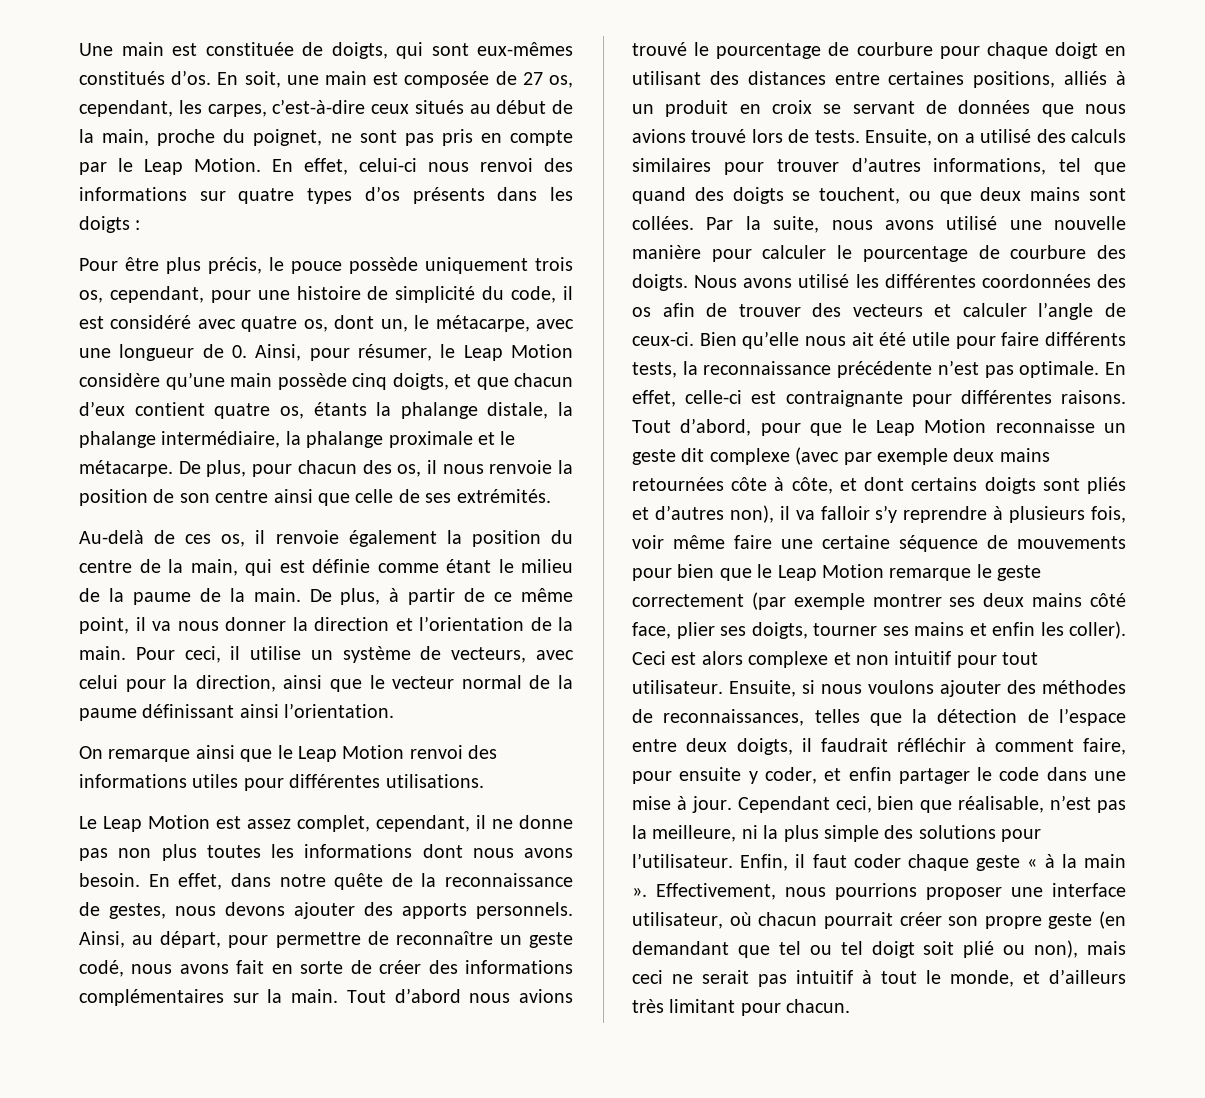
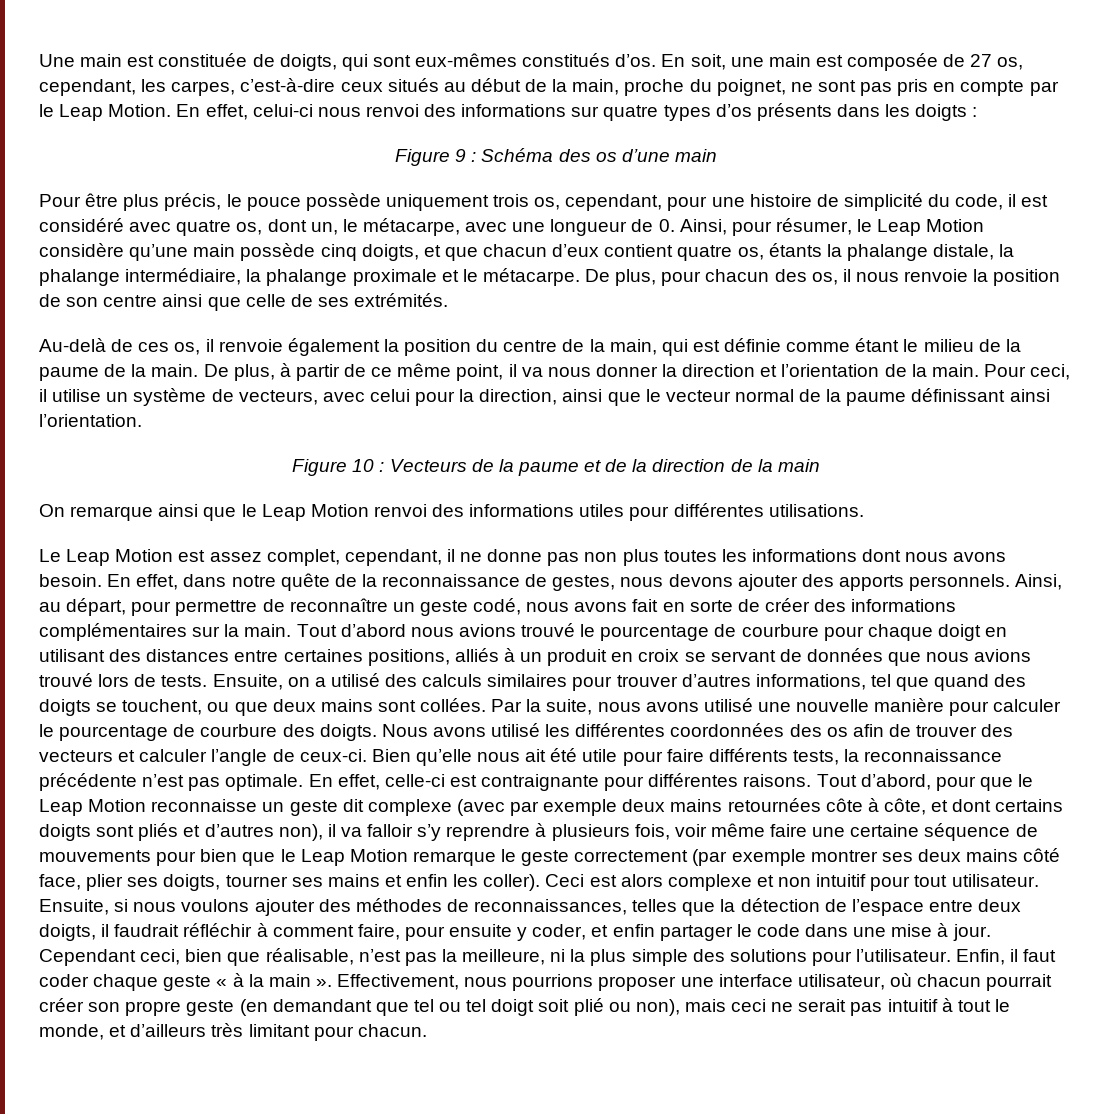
+ Figure 9 : Schéma des os d’une main
+ Figure 10 : Vecteurs de la paume et de la direction de la main

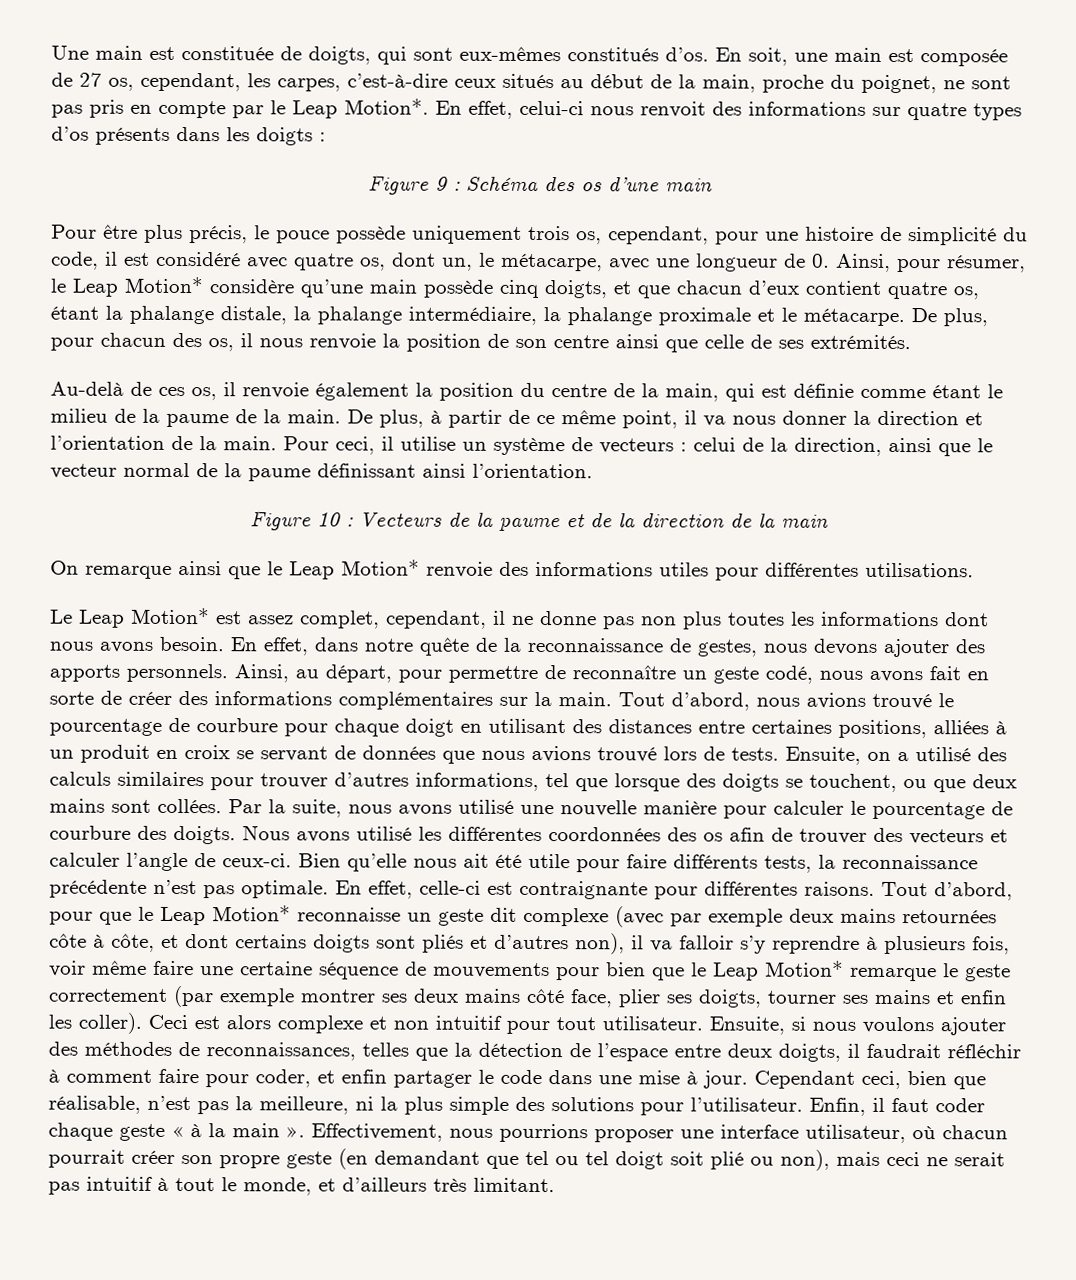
- En soit, une main est composée de 27 os, cependant, les carpes, c’est-à-dire ceux situés au début de la main, proche du poignet, ne sont pas pris en compte par le Leap Motion.
+ En soit, une main est composée de 27 os, cependant, les carpes, c’est-à-dire ceux situés au début de la main, proche du poignet, ne sont pas pris en compte par le Leap Motion*.
- En effet, celui-ci nous renvoi des informations sur quatre types d’os présents dans les doigts :
+ En effet, celui-ci nous renvoit des informations sur quatre types d’os présents dans les doigts :
- Pour être plus précis, le pouce possède uniquement trois os, cependant, pour une histoire de simplicité du code, il est considéré avec quatre os, dont un, le métacarpe, avec une longueur de 0. Ainsi, pour résumer, le Leap Motion considère qu’une main possède cinq doigts, et que chacun d’eux contient quatre os, étants la phalange distale, la phalange intermédiaire, la phalange proximale et le métacarpe.
+ Pour être plus précis, le pouce possède uniquement trois os, cependant, pour une histoire de simplicité du code, il est considéré avec quatre os, dont un, le métacarpe, avec une longueur de 0. Ainsi, pour résumer, le Leap Motion* considère qu’une main possède cinq doigts, et que chacun d’eux contient quatre os, étant la phalange distale, la phalange intermédiaire, la phalange proximale et le métacarpe.
- Pour ceci, il utilise un système de vecteurs, avec celui pour la direction, ainsi que le vecteur normal de la paume définissant ainsi l’orientation.
+ Pour ceci, il utilise un système de vecteurs : celui de la direction, ainsi que le vecteur normal de la paume définissant ainsi l’orientation.
- On remarque ainsi que le Leap Motion renvoi des informations utiles pour différentes utilisations.
+ On remarque ainsi que le Leap Motion* renvoie des informations utiles pour différentes utilisations.
- Le Leap Motion est assez complet, cependant, il ne donne pas non plus toutes les informations dont nous avons besoin.
+ Le Leap Motion* est assez complet, cependant, il ne donne pas non plus toutes les informations dont nous avons besoin.
- Tout d’abord nous avions trouvé le pourcentage de courbure pour chaque doigt en utilisant des distances entre certaines positions, alliés à un produit en croix se servant de données que nous avions trouvé lors de tests.
+ Tout d’abord, nous avions trouvé le pourcentage de courbure pour chaque doigt en utilisant des distances entre certaines positions, alliées à un produit en croix se servant de données que nous avions trouvé lors de tests.
- Ensuite, on a utilisé des calculs similaires pour trouver d’autres informations, tel que quand des doigts se touchent, ou que deux mains sont collées.
+ Ensuite, on a utilisé des calculs similaires pour trouver d’autres informations, tel que lorsque des doigts se touchent, ou que deux mains sont collées.
- Tout d’abord, pour que le Leap Motion reconnaisse un geste dit complexe (avec par exemple deux mains retournées côte à côte, et dont certains doigts sont pliés et d’autres non), il va falloir s’y reprendre à plusieurs fois, voir même faire une certaine séquence de mouvements pour bien que le Leap Motion remarque le geste correctement (par exemple montrer ses deux mains côté face, plier ses doigts, tourner ses mains et enfin les coller).
+ Tout d’abord, pour que le Leap Motion* reconnaisse un geste dit complexe (avec par exemple deux mains retournées côte à côte, et dont certains doigts sont pliés et d’autres non), il va falloir s’y reprendre à plusieurs fois, voir même faire une certaine séquence de mouvements pour bien que le Leap Motion* remarque le geste correctement (par exemple montrer ses deux mains côté face, plier ses doigts, tourner ses mains et enfin les coller).
- Ensuite, si nous voulons ajouter des méthodes de reconnaissances, telles que la détection de l’espace entre deux doigts, il faudrait réfléchir à comment faire, pour ensuite y coder, et enfin partager le code dans une mise à jour.
+ Ensuite, si nous voulons ajouter des méthodes de reconnaissances, telles que la détection de l’espace entre deux doigts, il faudrait réfléchir à comment faire pour coder, et enfin partager le code dans une mise à jour.
- Effectivement, nous pourrions proposer une interface utilisateur, où chacun pourrait créer son propre geste (en demandant que tel ou tel doigt soit plié ou non), mais ceci ne serait pas intuitif à tout le monde, et d’ailleurs très limitant pour chacun.
+ Effectivement, nous pourrions proposer une interface utilisateur, où chacun pourrait créer son propre geste (en demandant que tel ou tel doigt soit plié ou non), mais ceci ne serait pas intuitif à tout le monde, et d’ailleurs très limitant.

